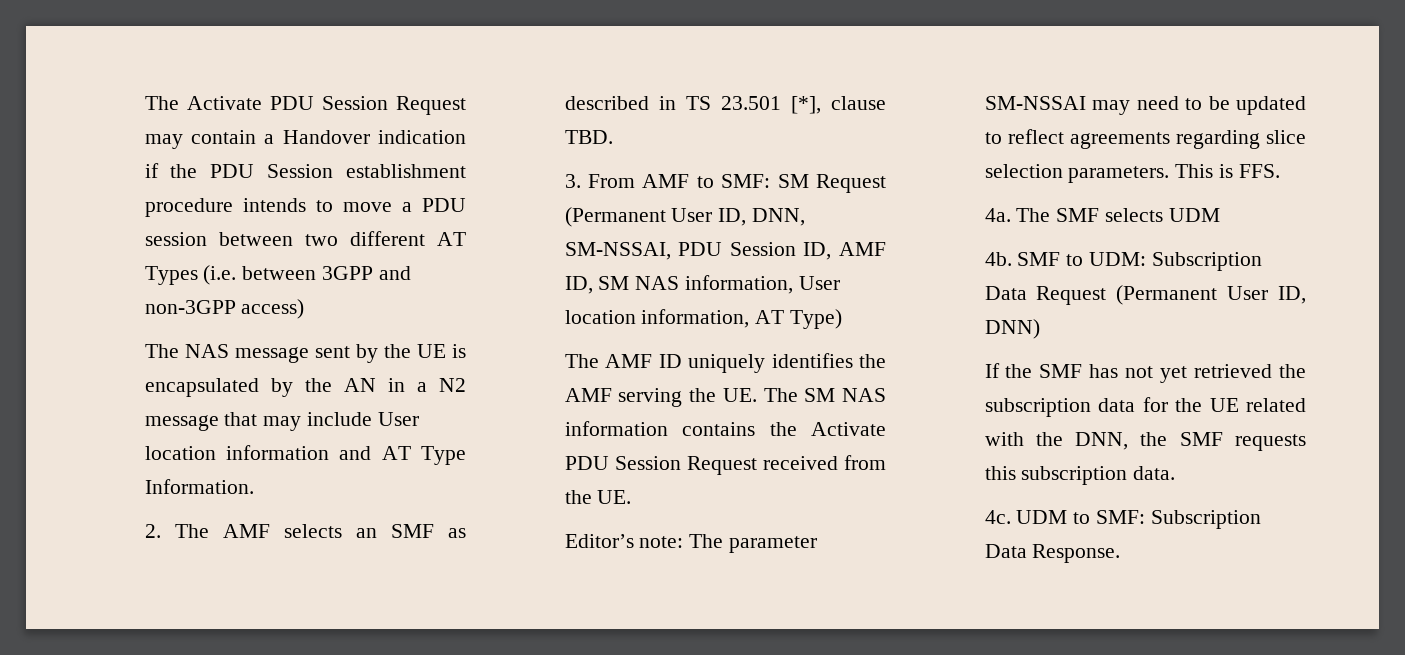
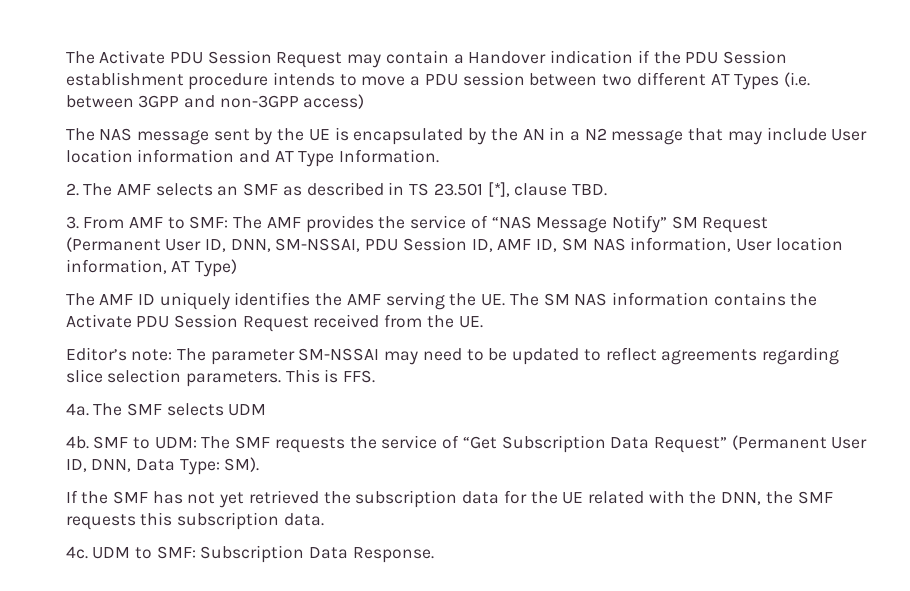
- 3. From AMF to SMF: SM Request (Permanent User ID, DNN, SM-NSSAI, PDU Session ID, AMF ID, SM NAS information, User location information, AT Type)
+ 3. From AMF to SMF: The AMF provides the service of “NAS Message Notify” SM Request (Permanent User ID, DNN, SM-NSSAI, PDU Session ID, AMF ID, SM NAS information, User location information, AT Type)
- SMF to UDM: Subscription Data Request (Permanent User ID, DNN)
+ SMF to UDM: The SMF requests the service of “Get Subscription Data Request” (Permanent User ID, DNN, Data Type: SM).

